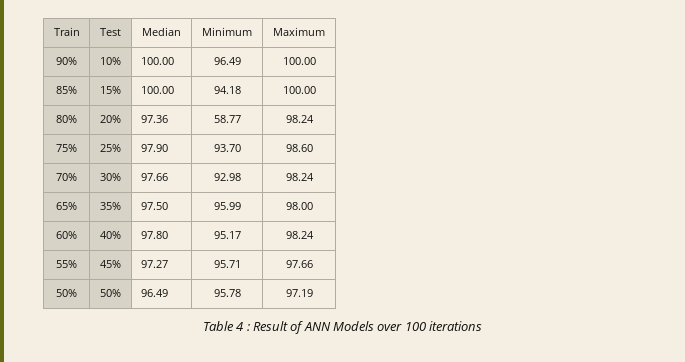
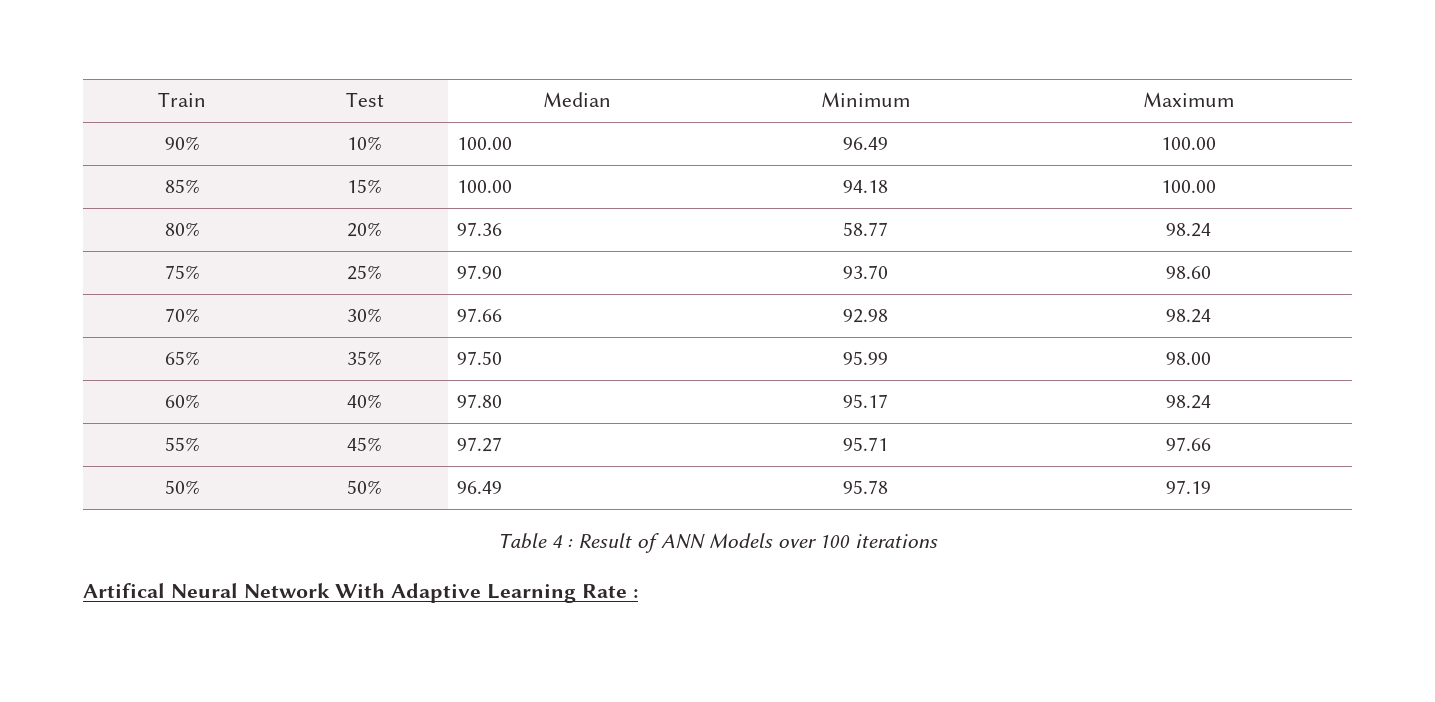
+ Artifical Neural Network With Adaptive Learning Rate :

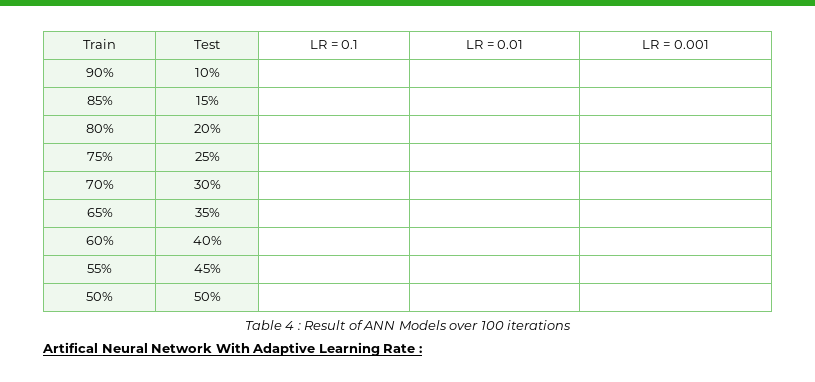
- Train | Test | Median | Minimum | Maximum
+ Train | Test | LR = 0.1 | LR = 0.01 | LR = 0.001
- 90% | 10% | 100.00 | 96.49 | 100.00
+ 90% | 10% | | |
- 85% | 15% | 100.00 | 94.18 | 100.00
+ 85% | 15% | | |
- 80% | 20% | 97.36 | 58.77 | 98.24
+ 80% | 20% | | |
- 75% | 25% | 97.90 | 93.70 | 98.60
+ 75% | 25% | | |
- 70% | 30% | 97.66 | 92.98 | 98.24
+ 70% | 30% | | |
- 65% | 35% | 97.50 | 95.99 | 98.00
+ 65% | 35% | | |
- 60% | 40% | 97.80 | 95.17 | 98.24
+ 60% | 40% | | |
- 55% | 45% | 97.27 | 95.71 | 97.66
+ 55% | 45% | | |
- 50% | 50% | 96.49 | 95.78 | 97.19
+ 50% | 50% | | |

